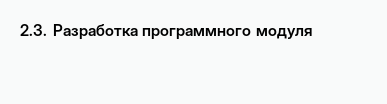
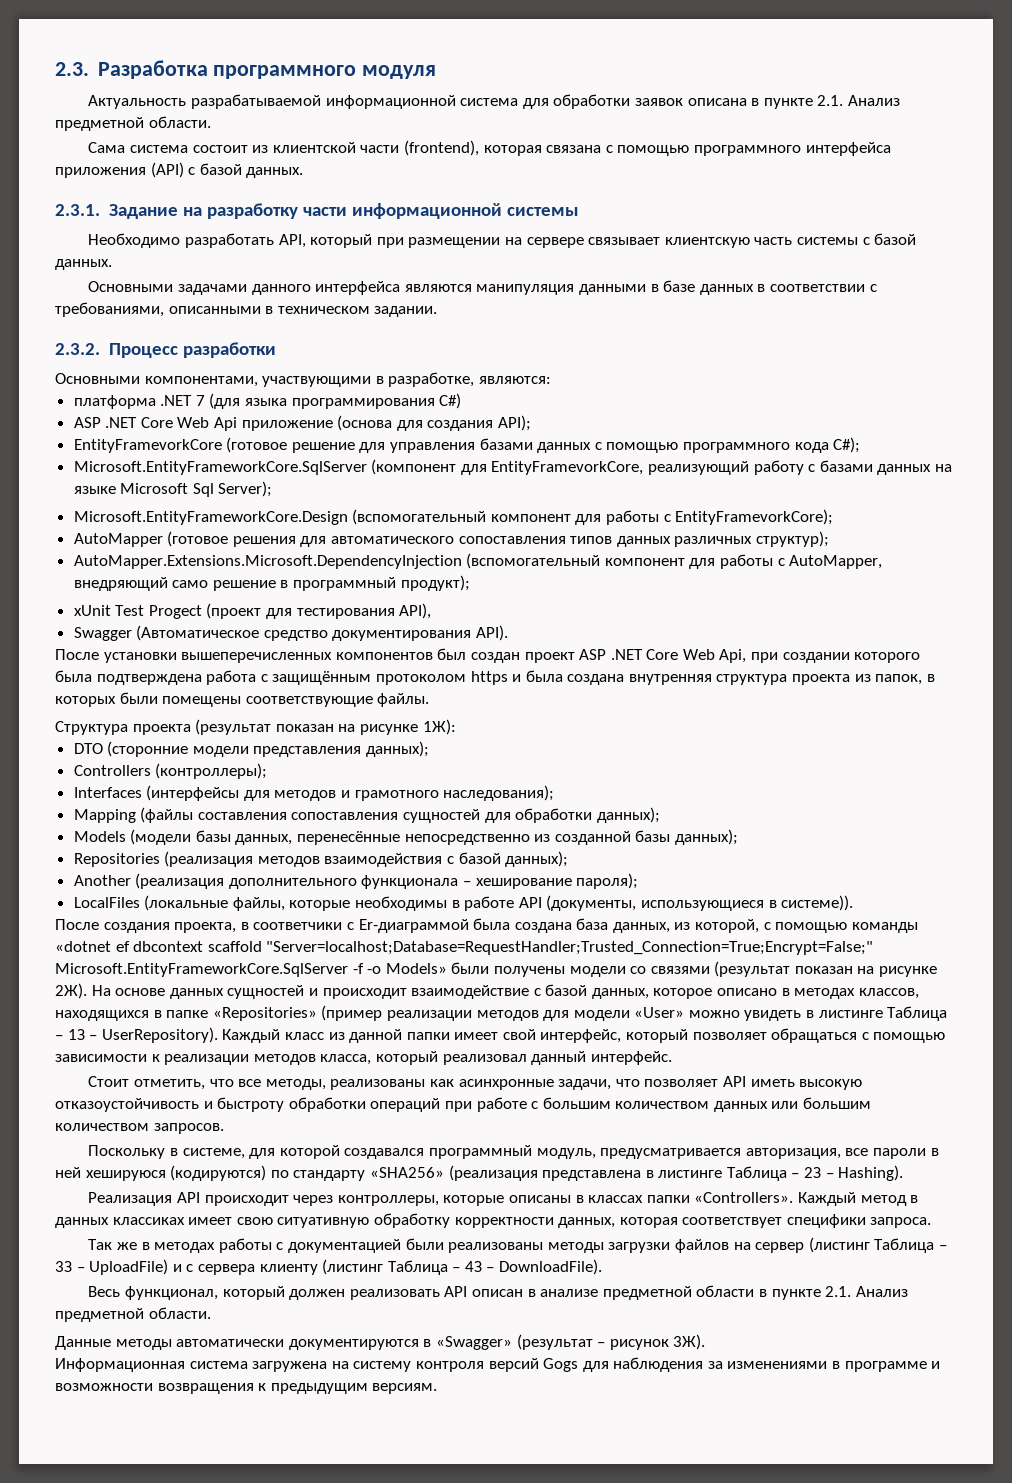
+ Актуальность разрабатываемой информационной система для обработки заявок описана в пункте 2.1. Анализ предметной области.
+ Сама система состоит из клиентской части (frontend), которая связана с помощью программного интерфейса приложения (API) с базой данных.
+ 2.3.1. Задание на разработку части информационной системы
+ Необходимо разработать API, который при размещении на сервере связывает клиентскую часть системы с базой данных.
+ Основными задачами данного интерфейса являются манипуляция данными в базе данных в соответствии с требованиями, описанными в техническом задании.
+ 2.3.2. Процесс разработки
+ Основными компонентами, участвующими в разработке, являются:
+ платформа .NET 7 (для языка программирования C#)
+ ASP .NET Core Web Api приложение (основа для создания API);
+ EntityFramevorkCore (готовое решение для управления базами данных с помощью программного кода C#);
+ Microsoft.EntityFrameworkCore.SqlServer (компонент для EntityFramevorkCore, реализующий работу с базами данных на языке Microsoft Sql Server);
+ Microsoft.EntityFrameworkCore.Design (вспомогательный компонент для работы с EntityFramevorkCore);
+ AutoMapper (готовое решения для автоматического сопоставления типов данных различных структур);
+ AutoMapper.Extensions.Microsoft.DependencyInjection (вспомогательный компонент для работы с AutoMapper, внедряющий само решение в программный продукт);
+ xUnit Test Progect (проект для тестирования API),
+ Swagger (Автоматическое средство документирования API).
+ После установки вышеперечисленных компонентов был создан проект ASP .NET Core Web Api, при создании которого была подтверждена работа с защищённым протоколом https и была создана внутренняя структура проекта из папок, в которых были помещены соответствующие файлы.
+ Структура проекта (результат показан на рисунке 1Ж):
+ DTO (сторонние модели представления данных);
+ Controllers (контроллеры);
+ Interfaces (интерфейсы для методов и грамотного наследования);
+ Mapping (файлы составления сопоставления сущностей для обработки данных);
+ Models (модели базы данных, перенесённые непосредственно из созданной базы данных);
+ Repositories (реализация методов взаимодействия с базой данных);
+ Another (реализация дополнительного функционала – хеширование пароля);
+ LocalFiles (локальные файлы, которые необходимы в работе API (документы, использующиеся в системе)).
+ После создания проекта, в соответчики с Er-диаграммой была создана база данных, из которой, с помощью команды «dotnet ef dbcontext scaffold "Server=localhost;Database=RequestHandler;Trusted_Connection=True;Encrypt=False;" Microsoft.EntityFrameworkCore.SqlServer -f -o Models» были получены модели со связями (результат показан на рисунке 2Ж). На основе данных сущностей и происходит взаимодействие с базой данных, которое описано в методах классов, находящихся в папке «Repositories» (пример реализации методов для модели «User» можно увидеть в листинге Таблица – 1З – UserRepository). Каждый класс из данной папки имеет свой интерфейс, который позволяет обращаться с помощью зависимости к реализации методов класса, который реализовал данный интерфейс.
+ Стоит отметить, что все методы, реализованы как асинхронные задачи, что позволяет API иметь высокую отказоустойчивость и быстроту обработки операций при работе с большим количеством данных или большим количеством запросов.
+ Поскольку в системе, для которой создавался программный модуль, предусматривается авторизация, все пароли в ней хешируюся (кодируются) по стандарту «SHA256» (реализация представлена в листинге Таблица – 2З – Hashing).
+ Реализация API происходит через контроллеры, которые описаны в классах папки «Controllers». Каждый метод в данных классиках имеет свою ситуативную обработку корректности данных, которая соответствует специфики запроса.
+ Так же в методах работы с документацией были реализованы методы загрузки файлов на сервер (листинг Таблица – 3З – UploadFile) и с сервера клиенту (листинг Таблица – 4З – DownloadFile).
+ Весь функционал, который должен реализовать API описан в анализе предметной области в пункте 2.1. Анализ предметной области.
+ Данные методы автоматически документируются в «Swagger» (результат – рисунок 3Ж).
+ Информационная система загружена на систему контроля версий Gogs для наблюдения за изменениями в программе и возможности возвращения к предыдущим версиям.

